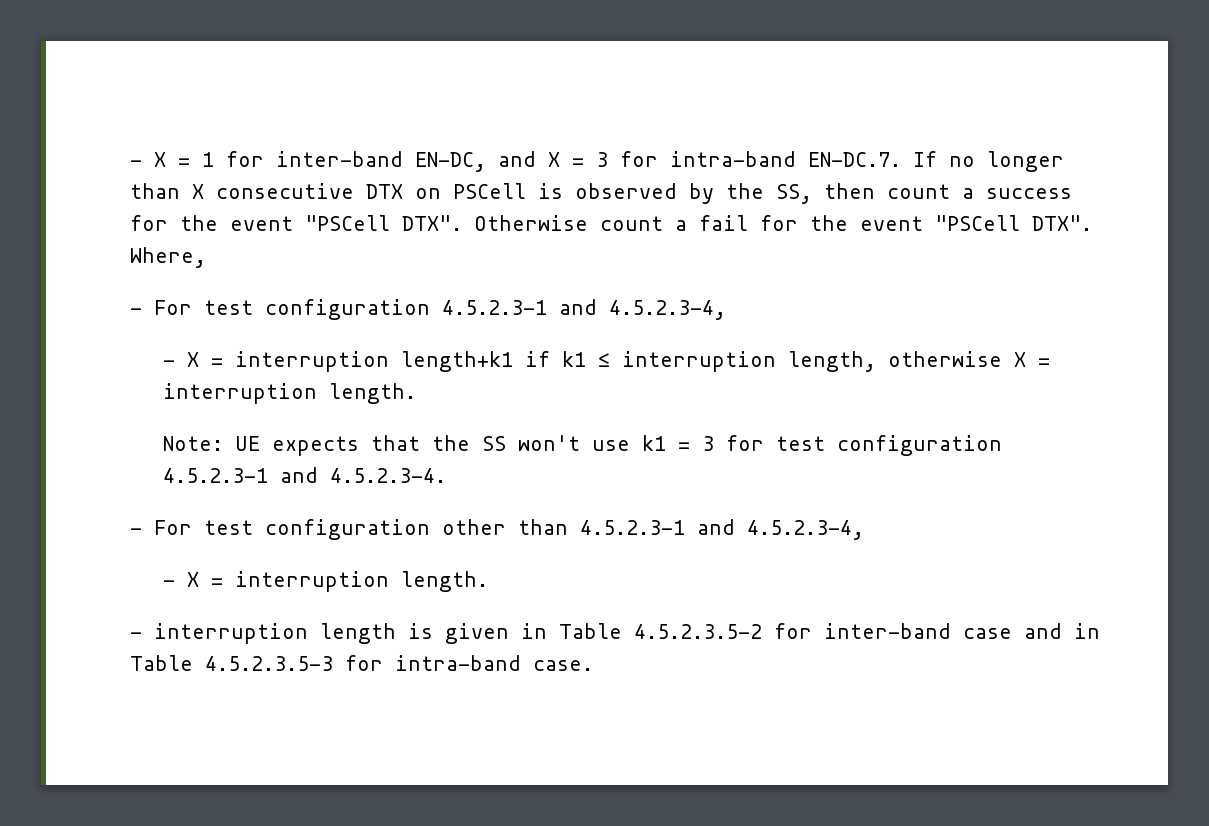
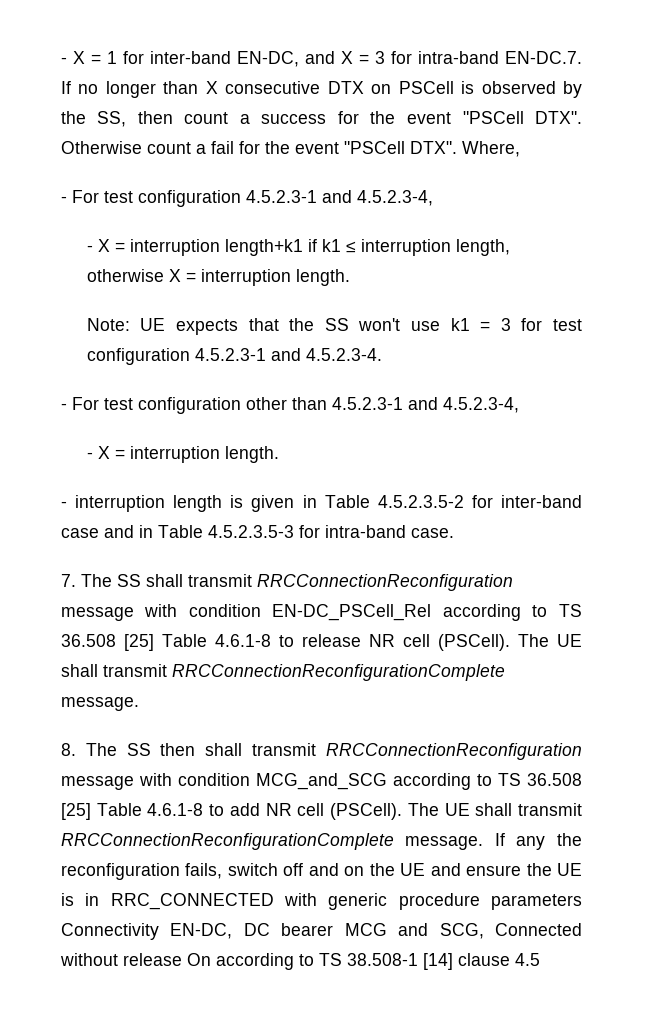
+ 7. The SS shall transmit RRCConnectionReconfiguration message with condition EN-DC_PSCell_Rel according to TS 36.508 [25] Table 4.6.1-8 to release NR cell (PSCell). The UE shall transmit RRCConnectionReconfigurationComplete message.
+ 8. The SS then shall transmit RRCConnectionReconfiguration message with condition MCG_and_SCG according to TS 36.508 [25] Table 4.6.1-8 to add NR cell (PSCell). The UE shall transmit RRCConnectionReconfigurationComplete message. If any the reconfiguration fails, switch off and on the UE and ensure the UE is in RRC_CONNECTED with generic procedure parameters Connectivity EN-DC, DC bearer MCG and SCG, Connected without release On according to TS 38.508-1 [14] clause 4.5

